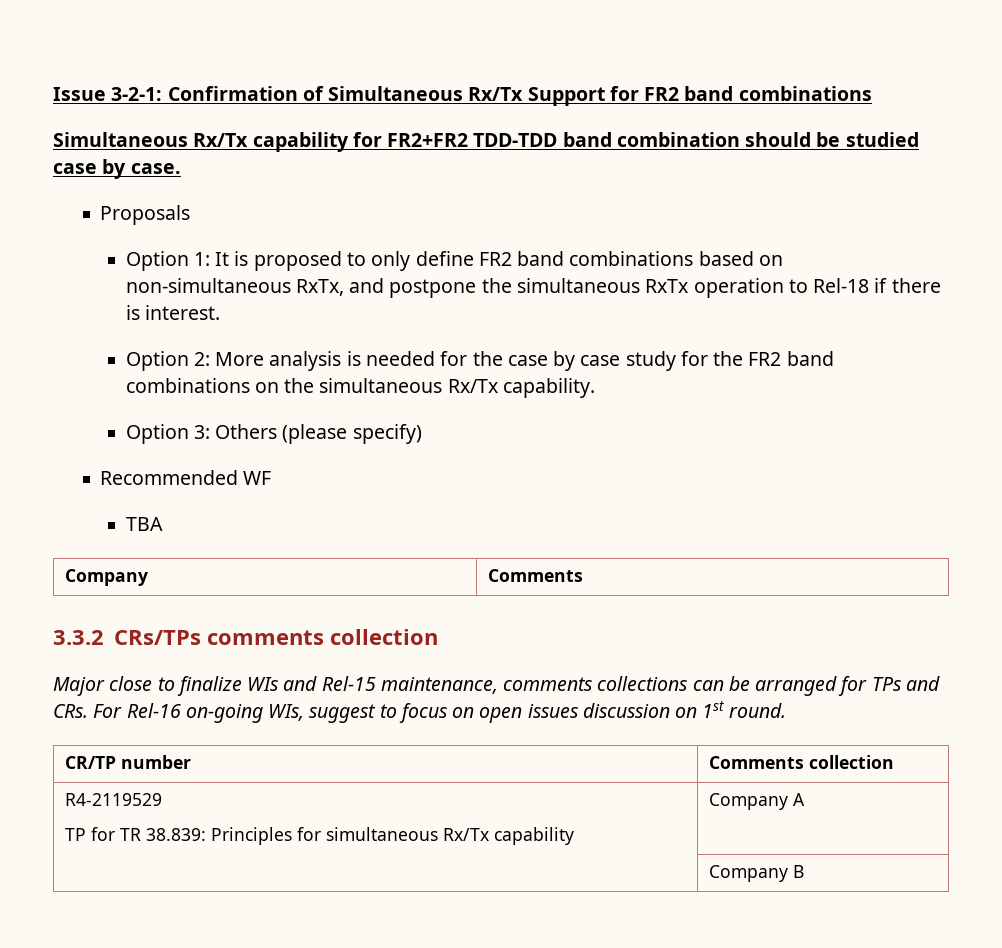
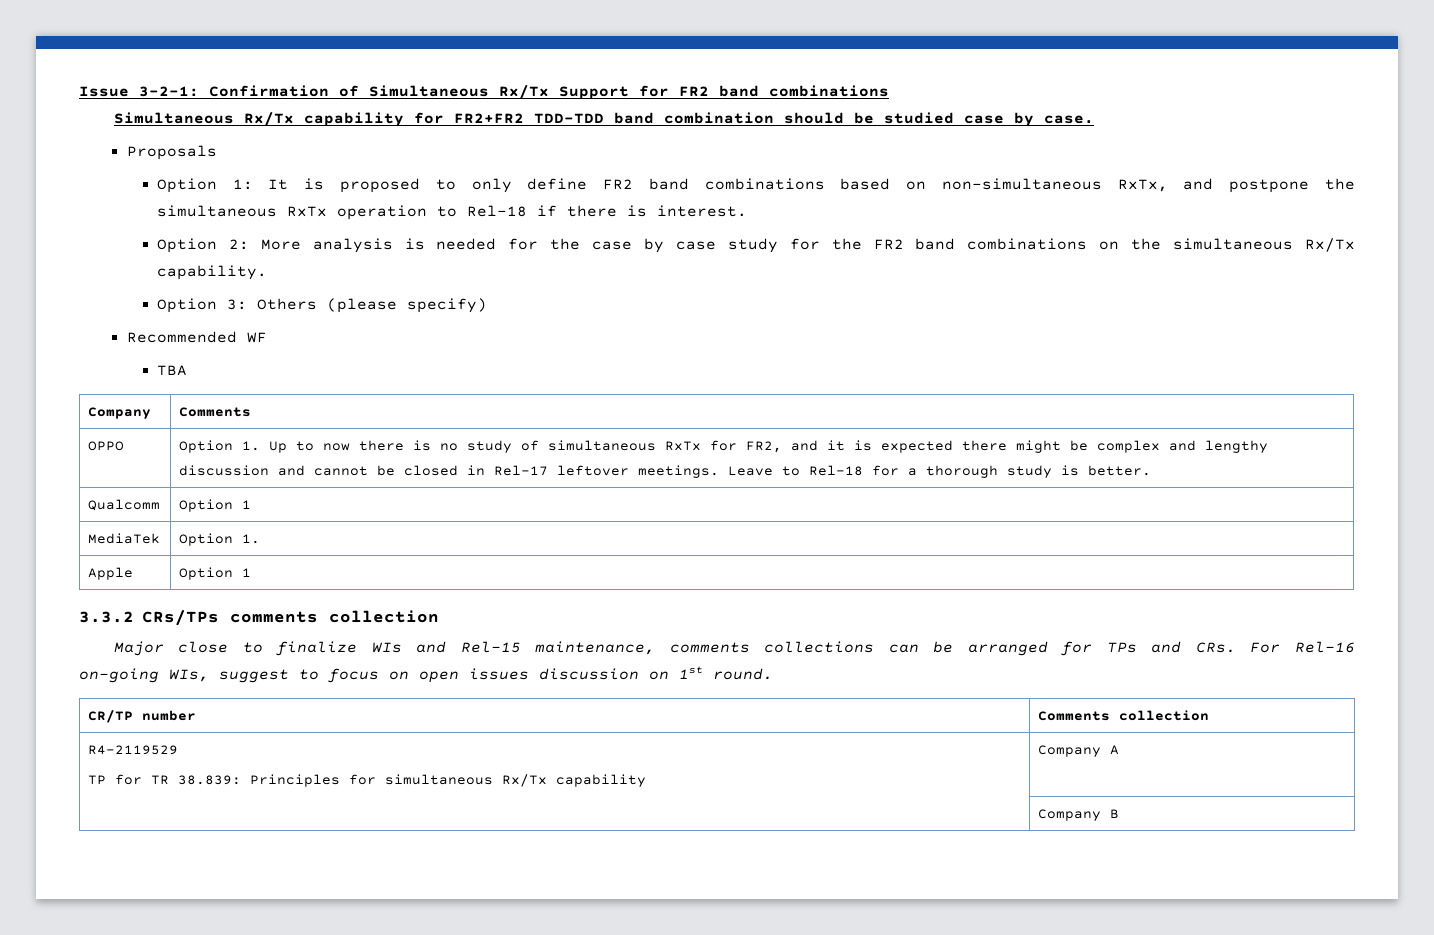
+ OPPO | Option 1. Up to now there is no study of simultaneous RxTx for FR2, and it is expected there might be complex and lengthy discussion and cannot be closed in Rel-17 leftover meetings. Leave to Rel-18 for a thorough study is better.
+ Qualcomm | Option 1
+ MediaTek | Option 1.
+ Apple | Option 1

